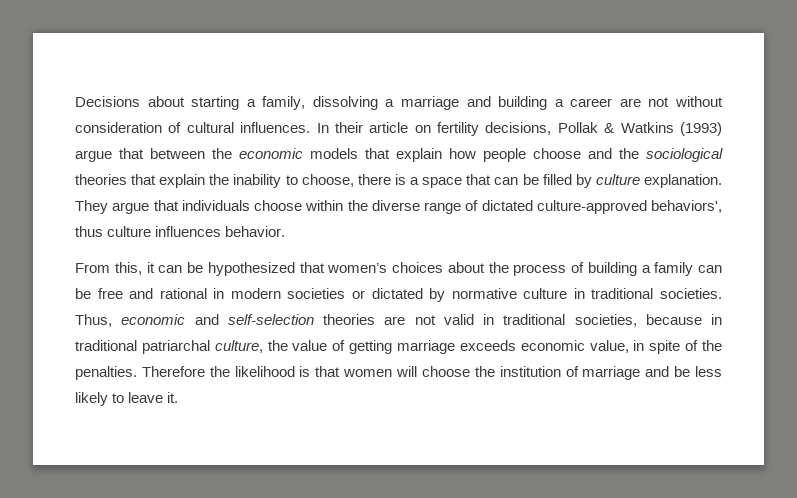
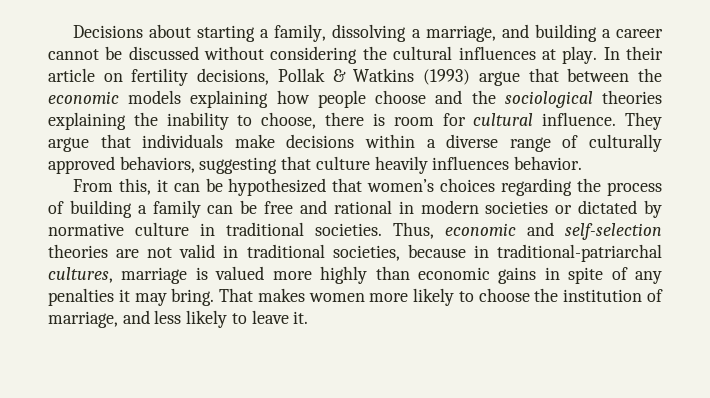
- Decisions about starting a family, dissolving a marriage and building a career are not without consideration of cultural influences.
+ Decisions about starting a family, dissolving a marriage, and building a career cannot be discussed without considering the cultural influences at play.
- In their article on fertility decisions, Pollak & Watkins (1993) argue that between the economic models that explain how people choose and the sociological theories that explain the inability to choose, there is a space that can be filled by culture explanation. They argue that individuals choose within the diverse range of dictated culture-approved behaviors', thus culture influences behavior.
+ In their article on fertility decisions, Pollak & Watkins (1993) argue that between the economic models explaining how people choose and the sociological theories explaining the inability to choose, there is room for cultural influence. They argue that individuals make decisions within a diverse range of culturally approved behaviors, suggesting that culture heavily influences behavior.
- From this, it can be hypothesized that women’s choices about the process of building a family can be free and rational in modern societies or dictated by normative culture in traditional societies.
+ From this, it can be hypothesized that women’s choices regarding the process of building a family can be free and rational in modern societies or dictated by normative culture in traditional societies.
- Thus, economic and self-selection theories are not valid in traditional societies, because in traditional patriarchal culture, the value of getting marriage exceeds economic value, in spite of the penalties. Therefore the likelihood is that women will choose the institution of marriage and be less likely to leave it.
+ Thus, economic and self-selection theories are not valid in traditional societies, because in traditional-patriarchal cultures, marriage is valued more highly than economic gains in spite of any penalties it may bring. That makes women more likely to choose the institution of marriage, and less likely to leave it.

